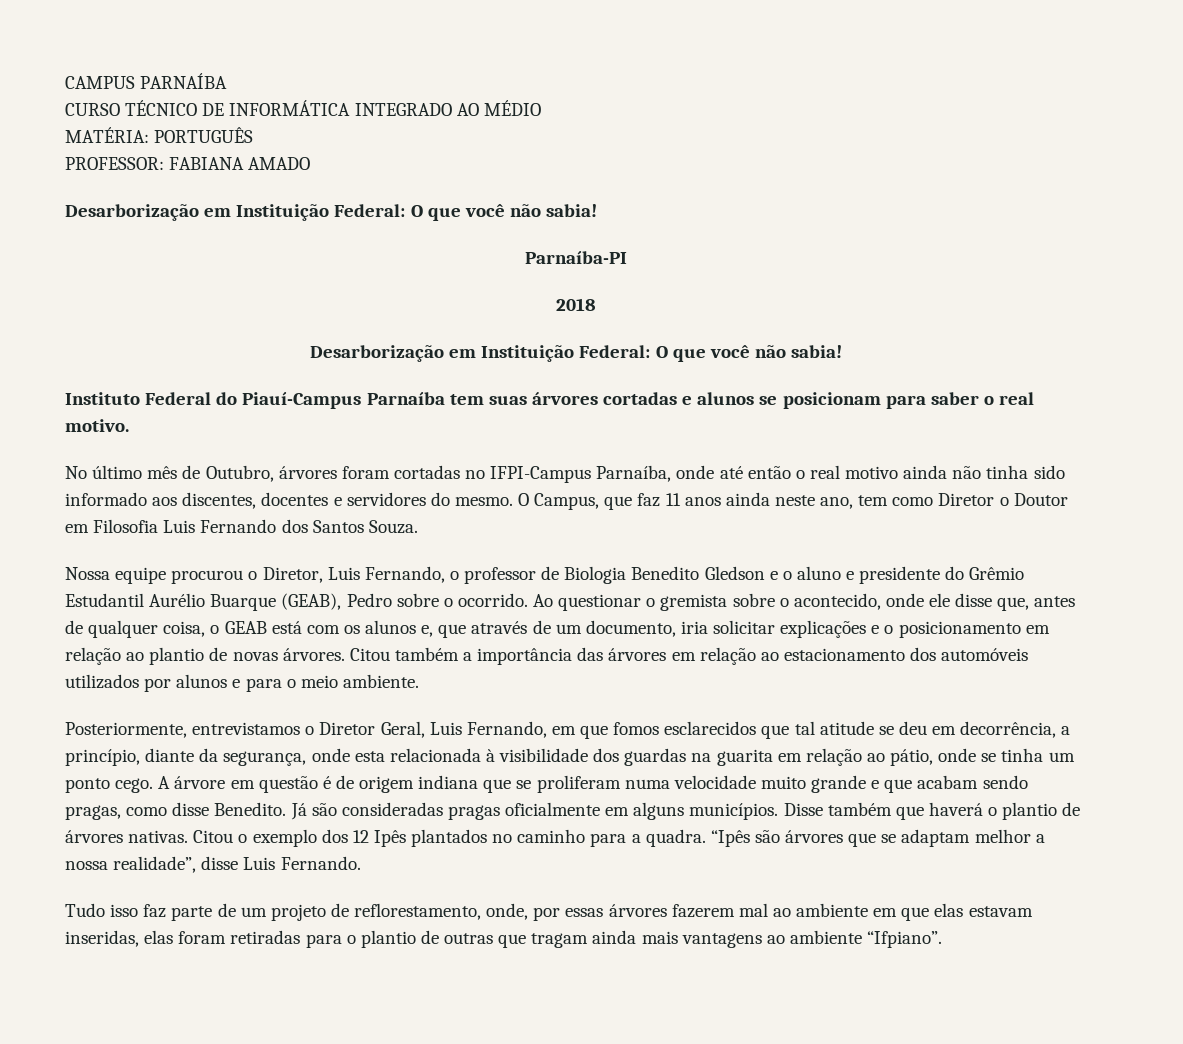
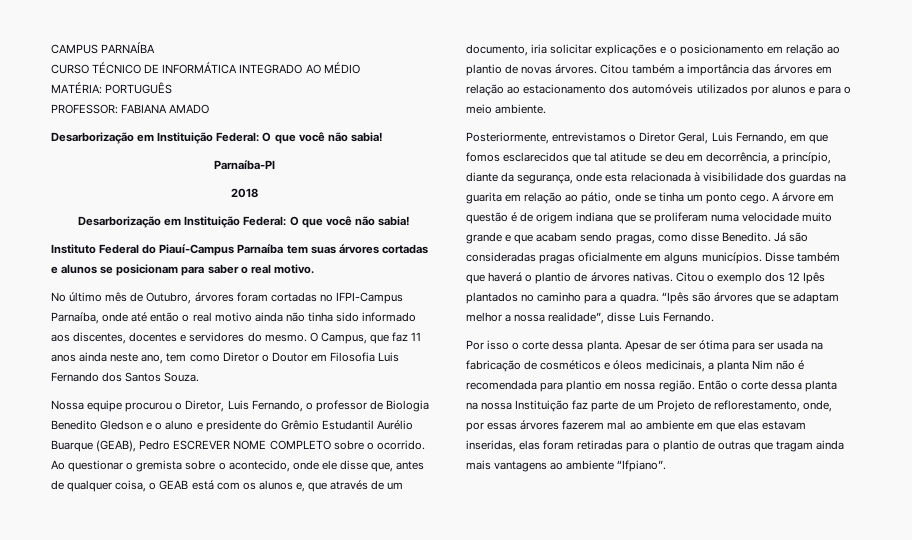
- Nossa equipe procurou o Diretor, Luis Fernando, o professor de Biologia Benedito Gledson e o aluno e presidente do Grêmio Estudantil Aurélio Buarque (GEAB), Pedro sobre o ocorrido.
+ Nossa equipe procurou o Diretor, Luis Fernando, o professor de Biologia Benedito Gledson e o aluno e presidente do Grêmio Estudantil Aurélio Buarque (GEAB), Pedro ESCREVER NOME COMPLETO sobre o ocorrido.
- Tudo isso faz parte de um projeto de reflorestamento, onde, por essas árvores fazerem mal ao ambiente em que elas estavam inseridas, elas foram retiradas para o plantio de outras que tragam ainda mais vantagens ao ambiente “Ifpiano”.
+ Por isso o corte dessa planta. Apesar de ser ótima para ser usada na fabricação de cosméticos e óleos medicinais, a planta Nim não é recomendada para plantio em nossa região. Então o corte dessa planta na nossa Instituição faz parte de um Projeto de reflorestamento, onde, por essas árvores fazerem mal ao ambiente em que elas estavam inseridas, elas foram retiradas para o plantio de outras que tragam ainda mais vantagens ao ambiente “Ifpiano”.

